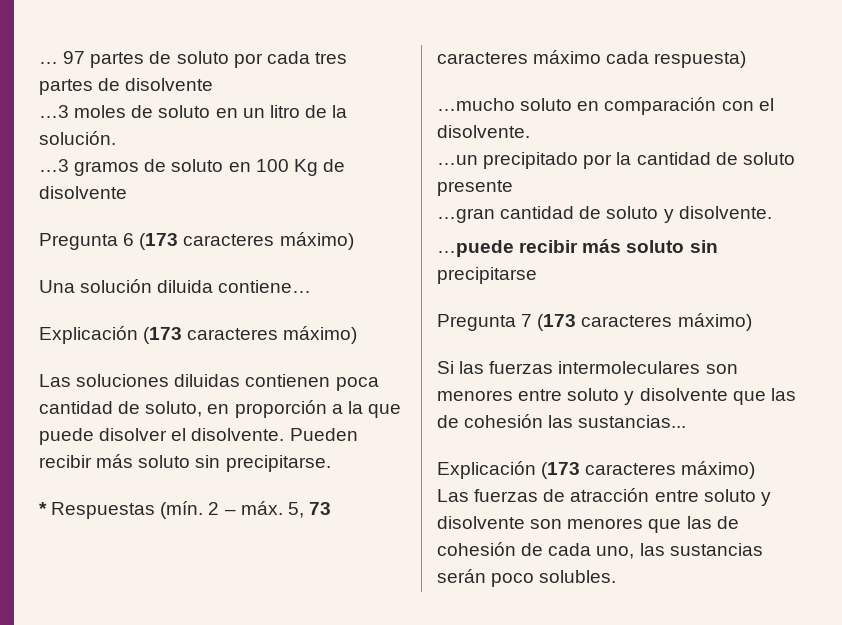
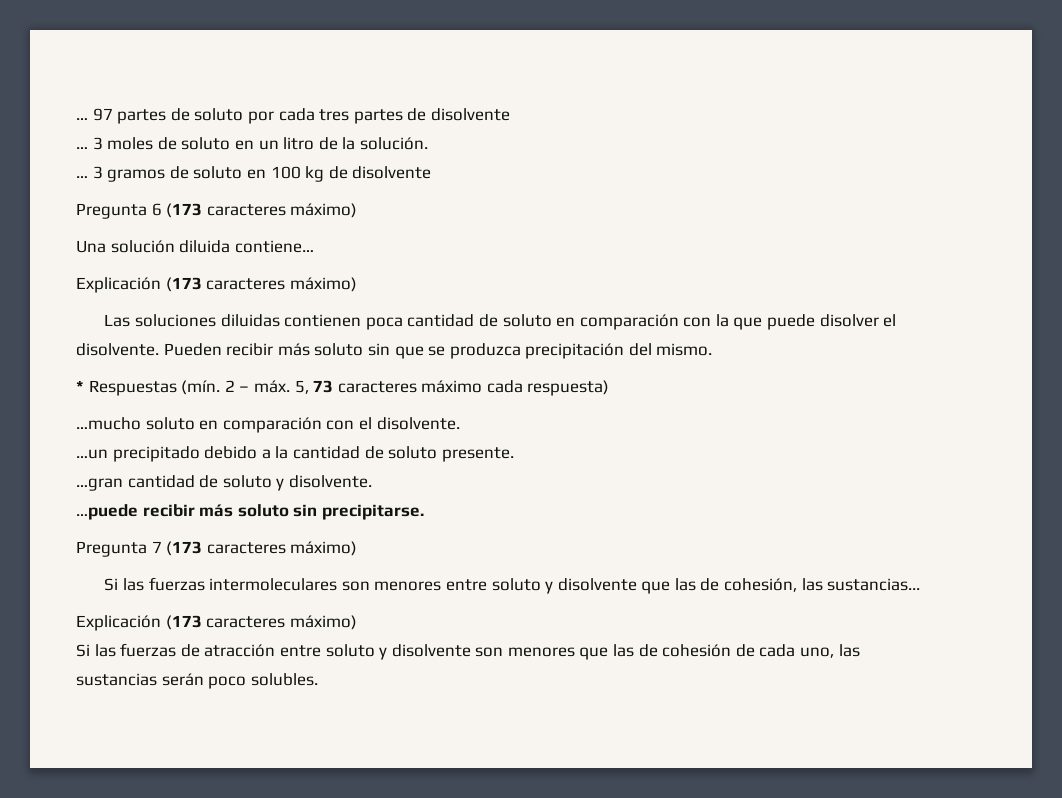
- …3 moles de soluto en un litro de la solución.
+ … 3 moles de soluto en un litro de la solución.
- …3 gramos de soluto en 100 Kg de disolvente
+ … 3 gramos de soluto en 100 kg de disolvente
- Las soluciones diluidas contienen poca cantidad de soluto, en proporción a la que puede disolver el disolvente.
+ Las soluciones diluidas contienen poca cantidad de soluto en comparación con la que puede disolver el disolvente.
- Pueden recibir más soluto sin precipitarse.
+ Pueden recibir más soluto sin que se produzca precipitación del mismo.
- …un precipitado por la cantidad de soluto presente
+ …un precipitado debido a la cantidad de soluto presente.
- …puede recibir más soluto sin precipitarse
+ …puede recibir más soluto sin precipitarse.
- Si las fuerzas intermoleculares son menores entre soluto y disolvente que las de cohesión las sustancias...
+ Si las fuerzas intermoleculares son menores entre soluto y disolvente que las de cohesión, las sustancias...
- Las fuerzas de atracción entre soluto y disolvente son menores que las de cohesión de cada uno, las sustancias serán poco solubles.
+ Si las fuerzas de atracción entre soluto y disolvente son menores que las de cohesión de cada uno, las sustancias serán poco solubles.

